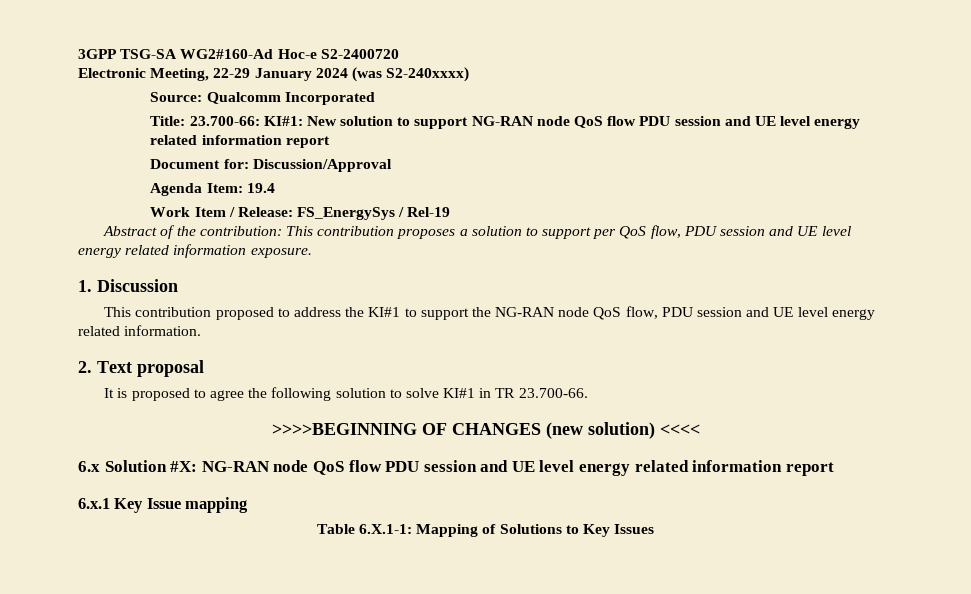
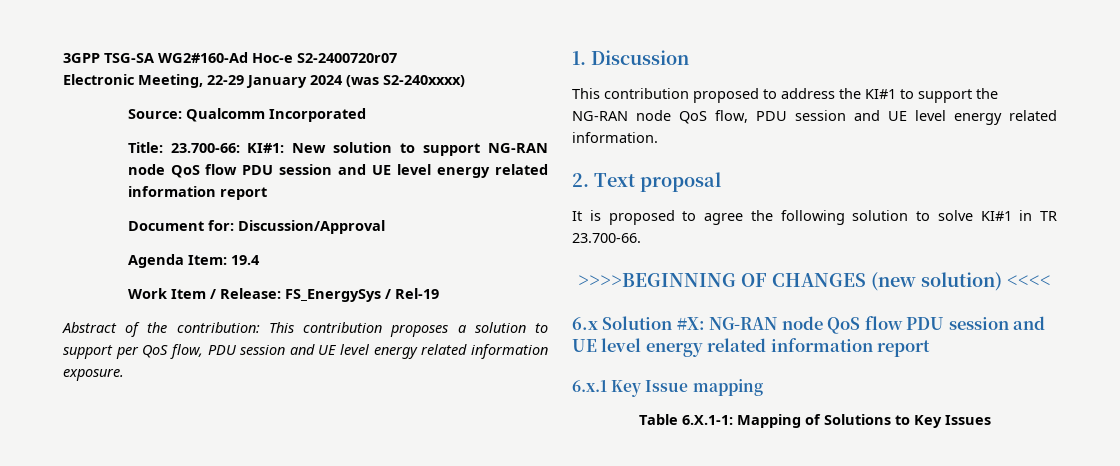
- 3GPP TSG-SA WG2#160-Ad Hoc-e S2-2400720
+ 3GPP TSG-SA WG2#160-Ad Hoc-e S2-2400720r07

